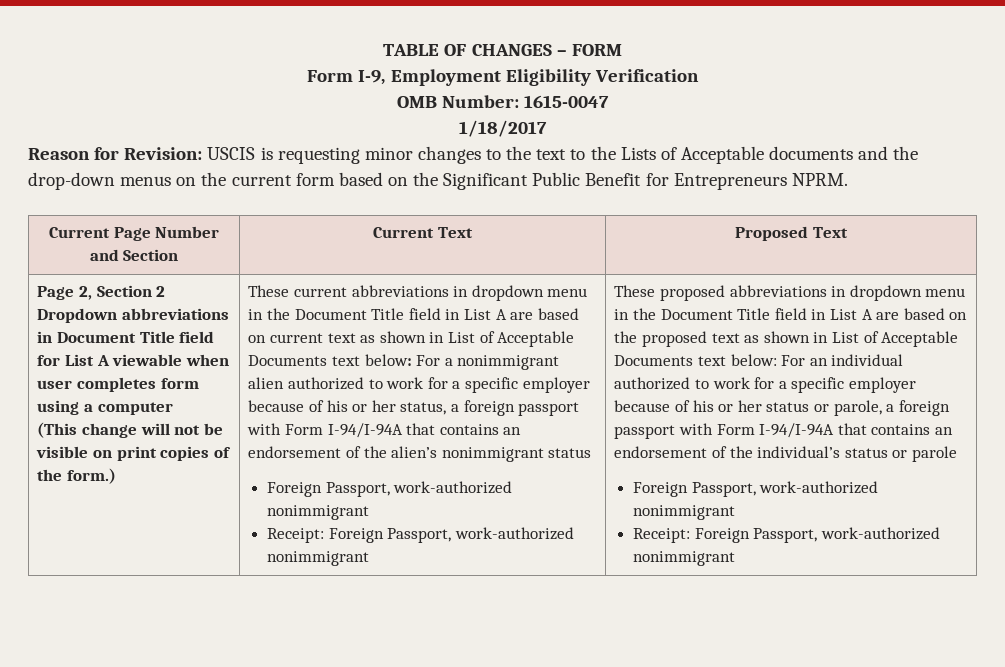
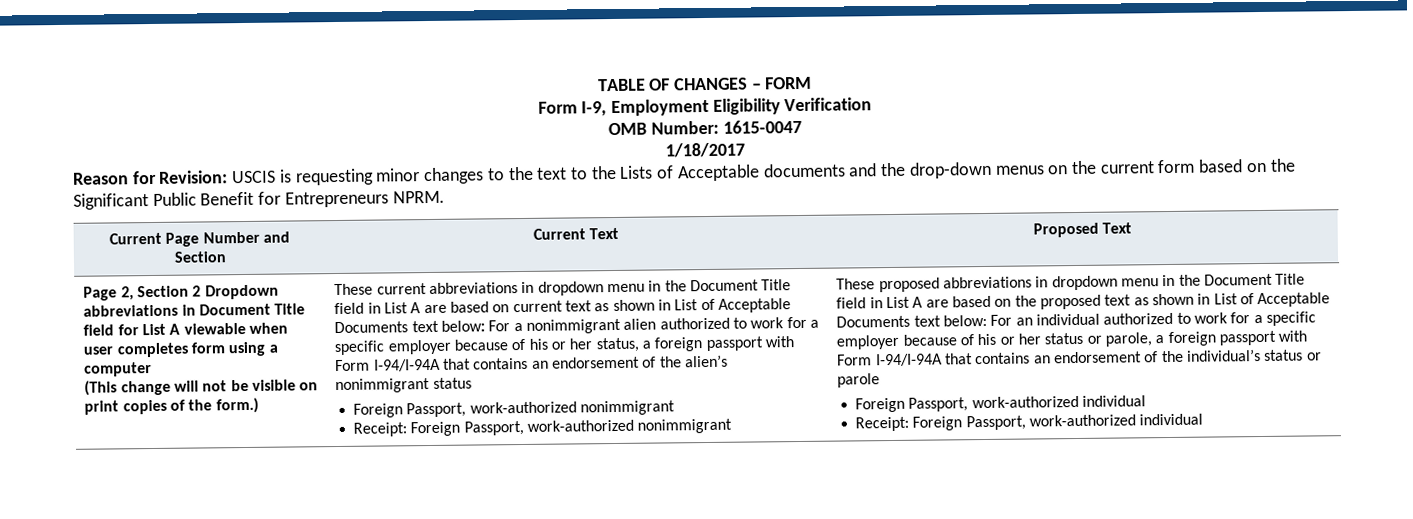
  For an individual authorized to work for a specific employer because of his or her status or parole, a foreign passport with Form I-94/I-94A that contains an endorsement of the individual’s status or parole
- Foreign Passport, work-authorized nonimmigrant
- Receipt: Foreign Passport, work-authorized nonimmigrant
+ Foreign Passport, work-authorized individual
+ Receipt: Foreign Passport, work-authorized individual

